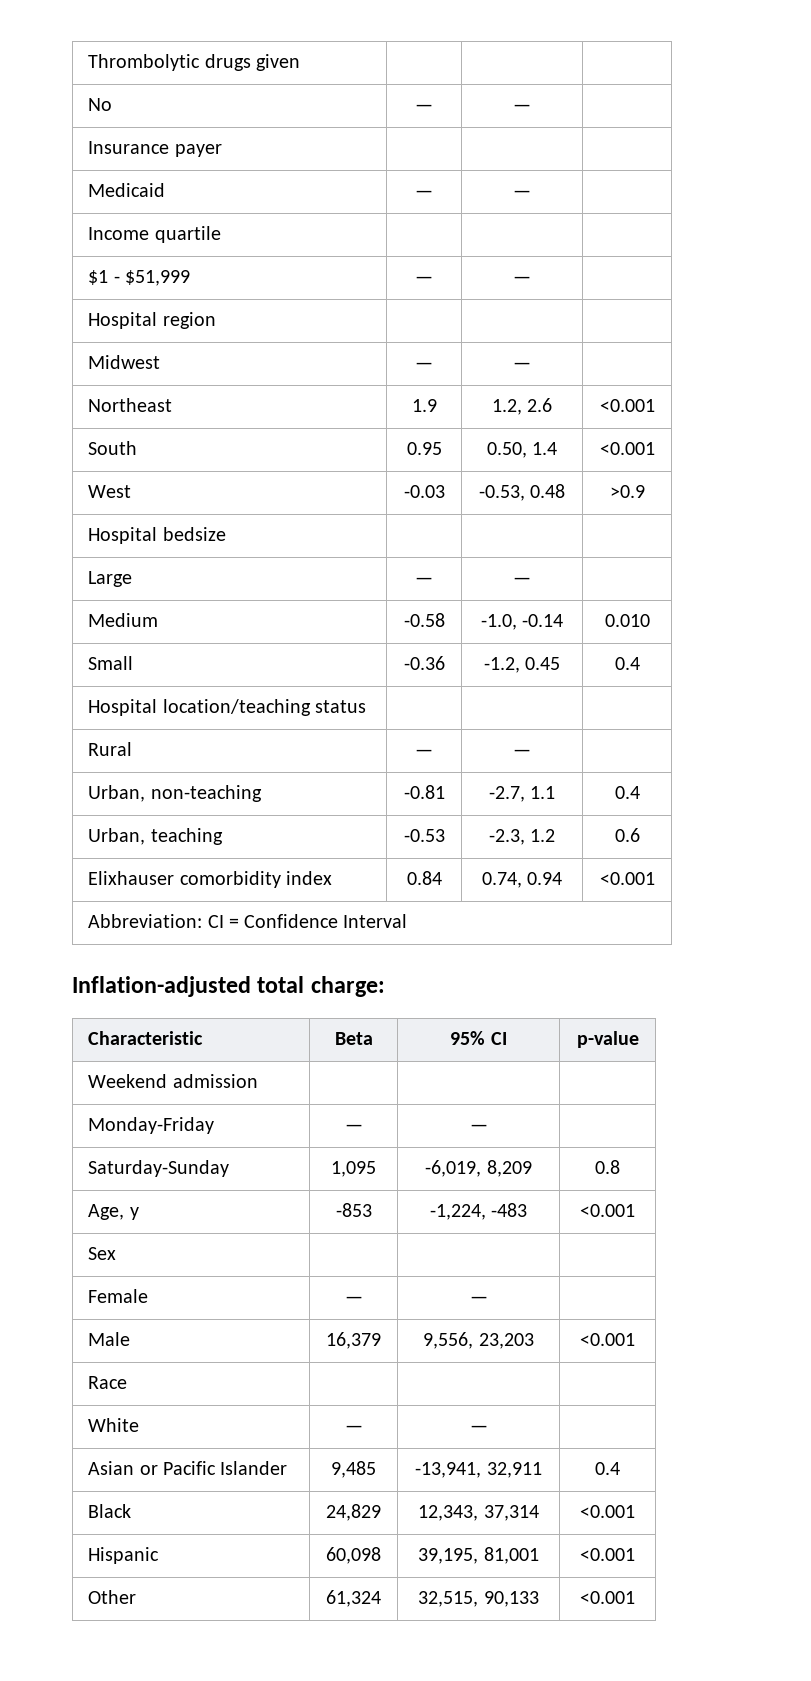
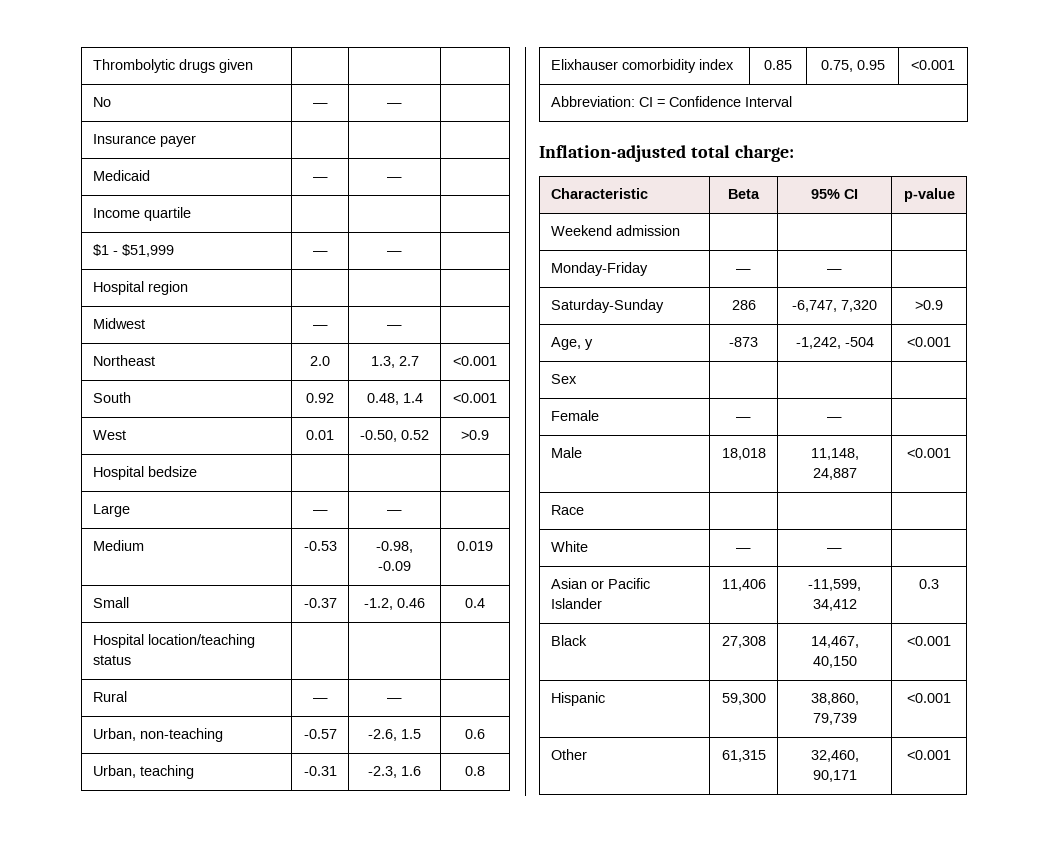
- Northeast | 1.9 | 1.2, 2.6 | <0.001
+ Northeast | 2.0 | 1.3, 2.7 | <0.001
- South | 0.95 | 0.50, 1.4 | <0.001
+ South | 0.92 | 0.48, 1.4 | <0.001
- West | -0.03 | -0.53, 0.48 | >0.9
+ West | 0.01 | -0.50, 0.52 | >0.9
- Medium | -0.58 | -1.0, -0.14 | 0.010
+ Medium | -0.53 | -0.98, -0.09 | 0.019
- Small | -0.36 | -1.2, 0.45 | 0.4
+ Small | -0.37 | -1.2, 0.46 | 0.4
- Urban, non-teaching | -0.81 | -2.7, 1.1 | 0.4
+ Urban, non-teaching | -0.57 | -2.6, 1.5 | 0.6
- Urban, teaching | -0.53 | -2.3, 1.2 | 0.6
+ Urban, teaching | -0.31 | -2.3, 1.6 | 0.8
- Elixhauser comorbidity index | 0.84 | 0.74, 0.94 | <0.001
+ Elixhauser comorbidity index | 0.85 | 0.75, 0.95 | <0.001
- Saturday-Sunday | 1,095 | -6,019, 8,209 | 0.8
+ Saturday-Sunday | 286 | -6,747, 7,320 | >0.9
- Age, y | -853 | -1,224, -483 | <0.001
+ Age, y | -873 | -1,242, -504 | <0.001
- Male | 16,379 | 9,556, 23,203 | <0.001
+ Male | 18,018 | 11,148, 24,887 | <0.001
- Asian or Pacific Islander | 9,485 | -13,941, 32,911 | 0.4
- Black | 24,829 | 12,343, 37,314 | <0.001
+ Asian or Pacific Islander | 11,406 | -11,599, 34,412 | 0.3
+ Black | 27,308 | 14,467, 40,150 | <0.001
- Hispanic | 60,098 | 39,195, 81,001 | <0.001
+ Hispanic | 59,300 | 38,860, 79,739 | <0.001
- Other | 61,324 | 32,515, 90,133 | <0.001
+ Other | 61,315 | 32,460, 90,171 | <0.001

